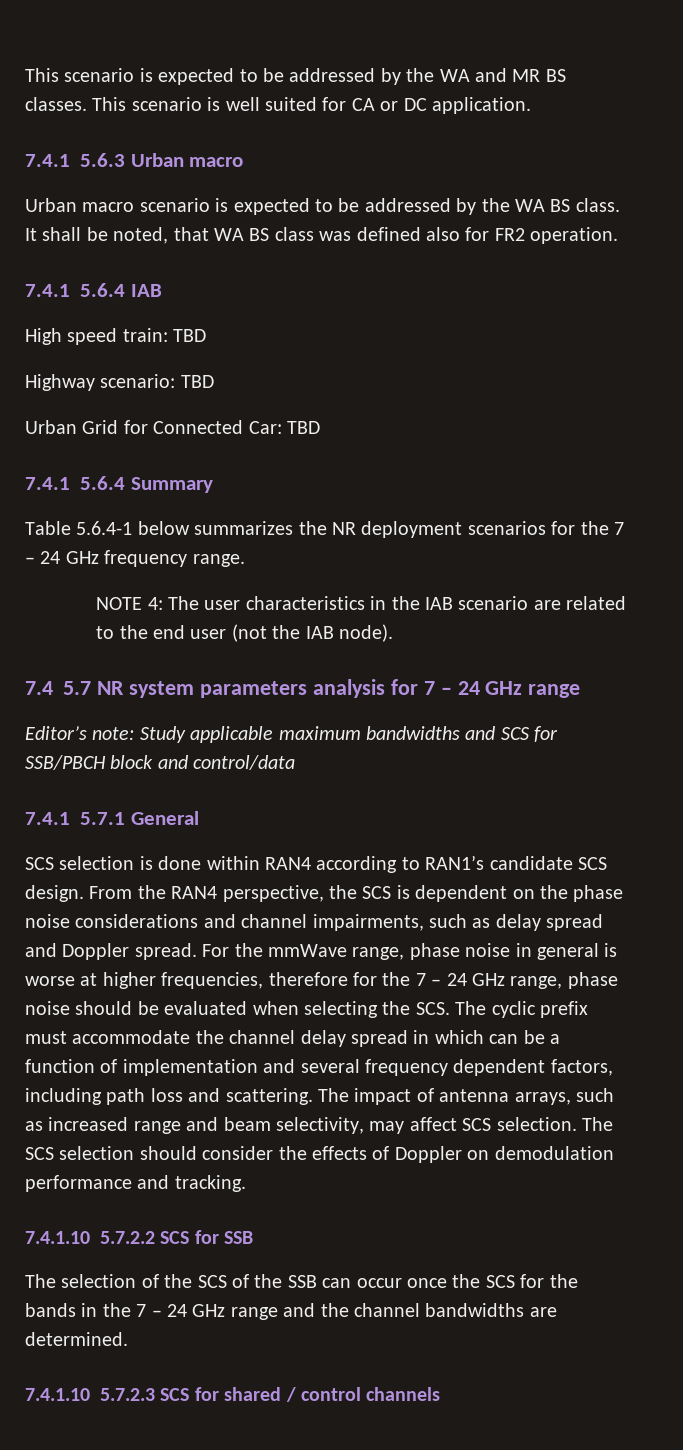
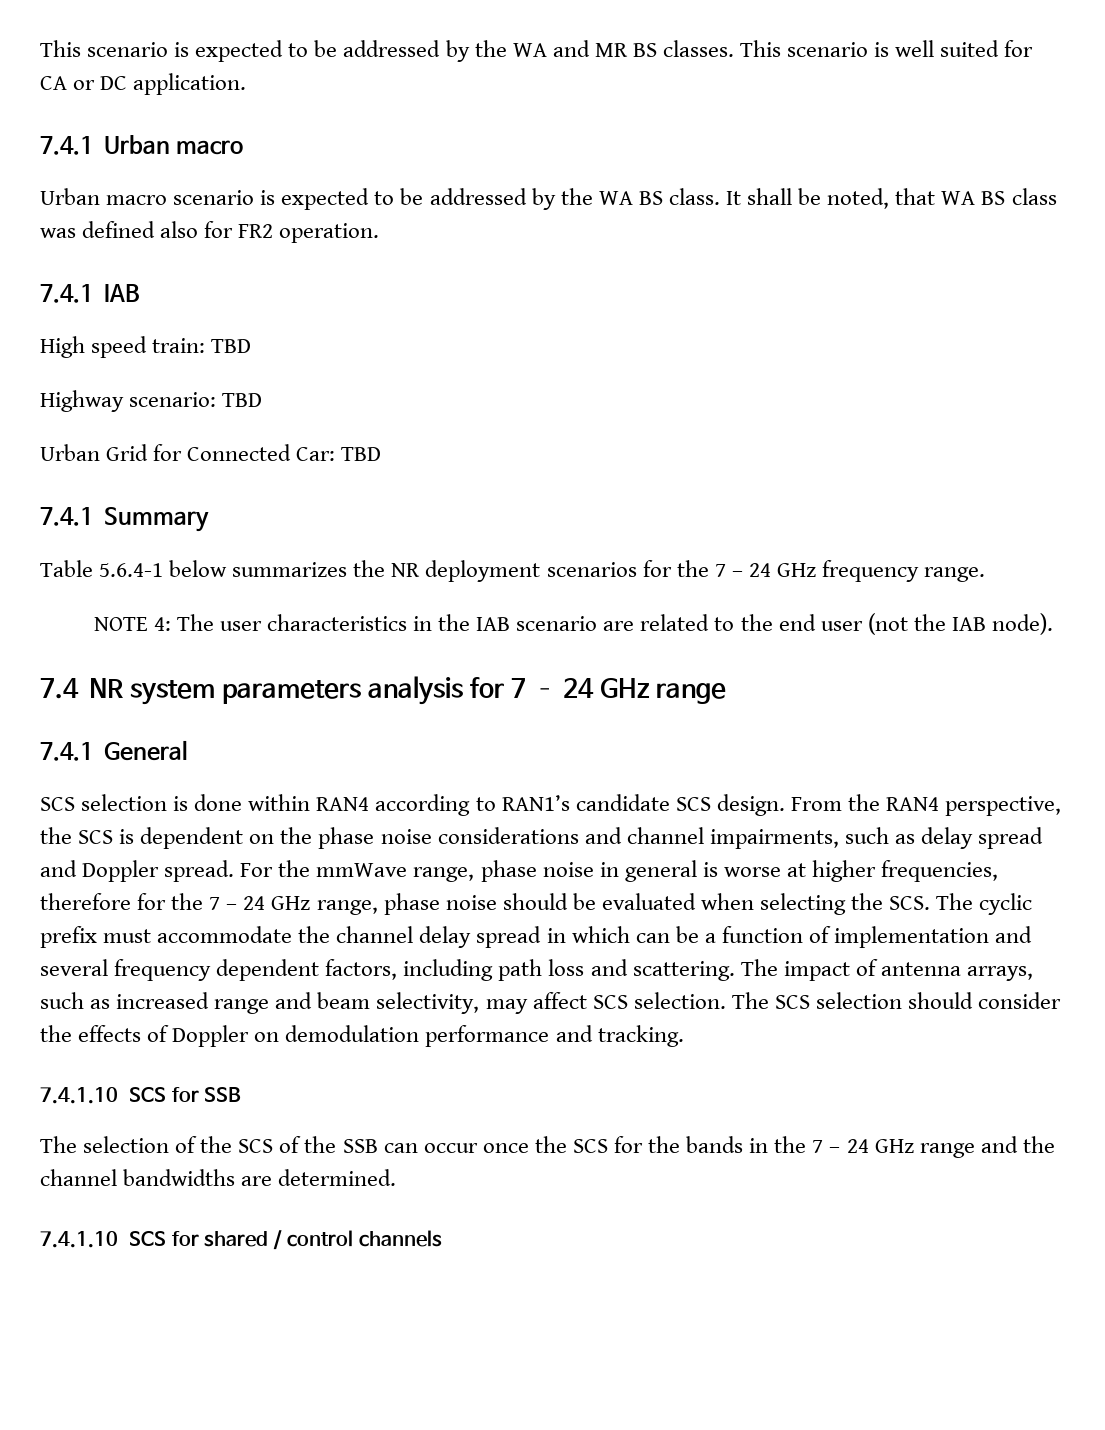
- 7.4.1 5.6.3 Urban macro
+ 7.4.1 Urban macro
- 7.4.1 5.6.4 IAB
+ 7.4.1 IAB
- 7.4.1 5.6.4 Summary
+ 7.4.1 Summary
- 7.4 5.7 NR system parameters analysis for 7 – 24 GHz range
+ 7.4 NR system parameters analysis for 7 – 24 GHz range
- Editor’s note: Study applicable maximum bandwidths and SCS for SSB/PBCH block and control/data
- 7.4.1 5.7.1 General
+ 7.4.1 General
- 7.4.1.10 5.7.2.2 SCS for SSB
+ 7.4.1.10 SCS for SSB
- 7.4.1.10 5.7.2.3 SCS for shared / control channels
+ 7.4.1.10 SCS for shared / control channels

